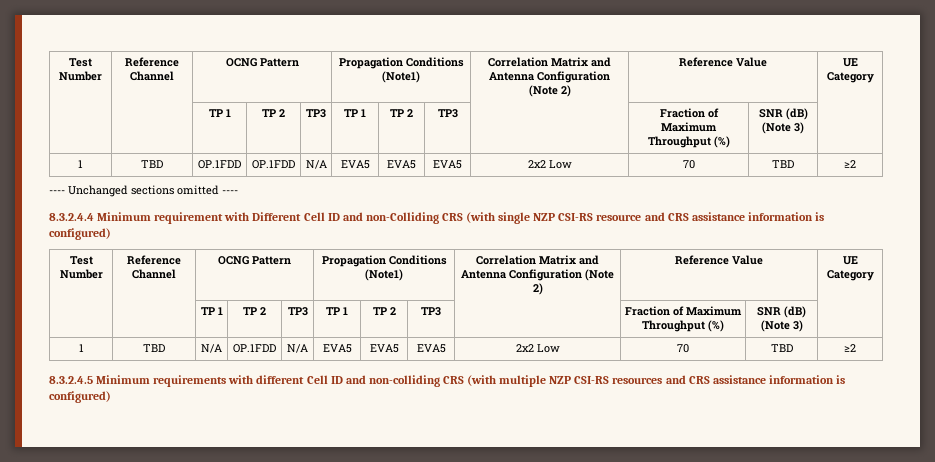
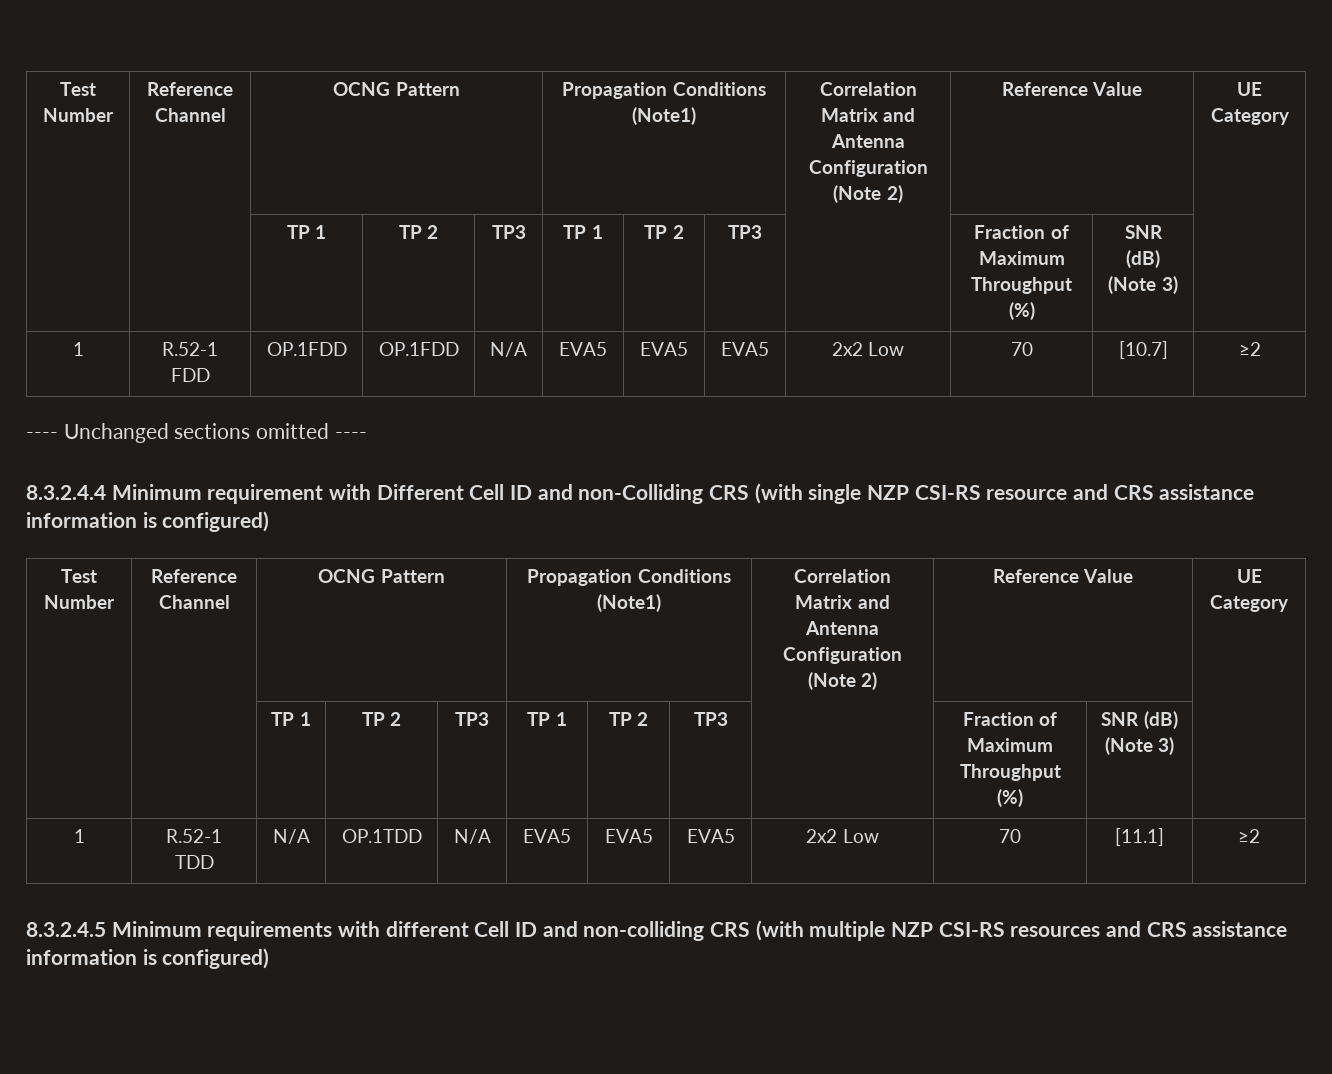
- 1 | TBD | OP.1FDD | OP.1FDD | N/A | EVA5 | EVA5 | EVA5 | 2x2 Low | 70 | TBD | ≥2
+ 1 | R.52-1 FDD | OP.1FDD | OP.1FDD | N/A | EVA5 | EVA5 | EVA5 | 2x2 Low | 70 | [10.7] | ≥2
- 1 | TBD | N/A | OP.1FDD | N/A | EVA5 | EVA5 | EVA5 | 2x2 Low | 70 | TBD | ≥2
+ 1 | R.52-1 TDD | N/A | OP.1TDD | N/A | EVA5 | EVA5 | EVA5 | 2x2 Low | 70 | [11.1] | ≥2

